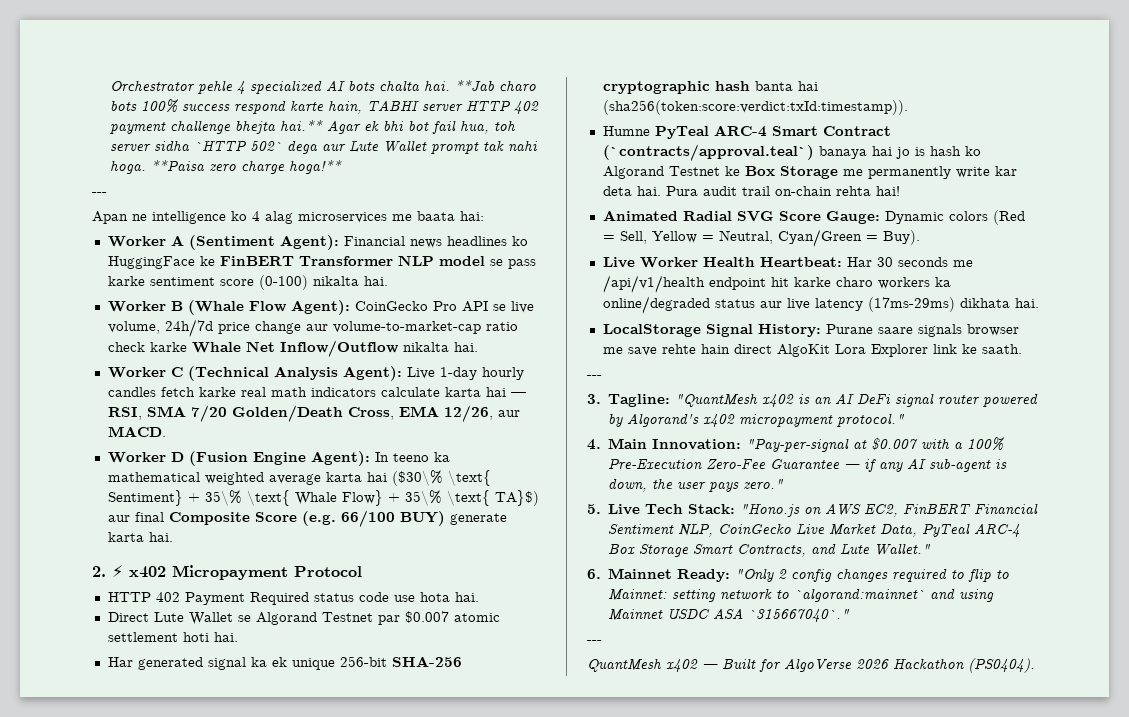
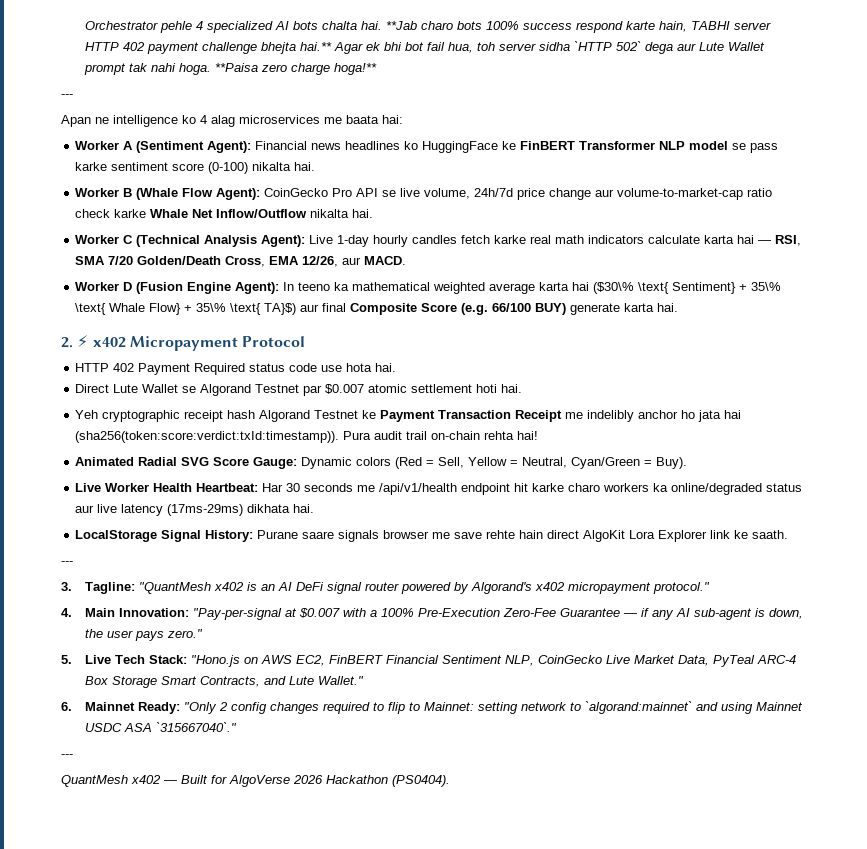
- Har generated signal ka ek unique 256-bit SHA-256 cryptographic hash banta hai (sha256(token:score:verdict:txId:timestamp)).
- Humne PyTeal ARC-4 Smart Contract (`contracts/approval.teal`) banaya hai jo is hash ko Algorand Testnet ke Box Storage me permanently write kar deta hai.
+ Yeh cryptographic receipt hash Algorand Testnet ke Payment Transaction Receipt me indelibly anchor ho jata hai (sha256(token:score:verdict:txId:timestamp)).

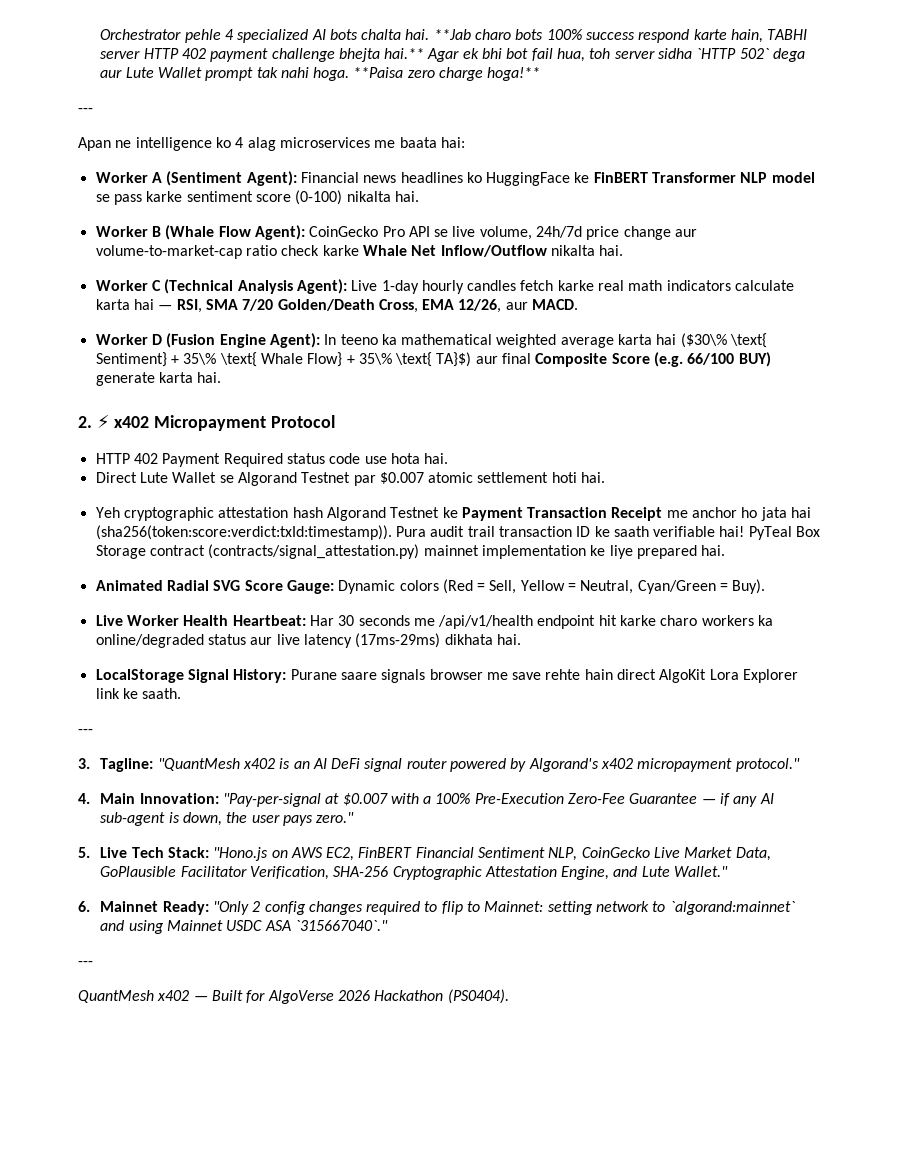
- Yeh cryptographic receipt hash Algorand Testnet ke Payment Transaction Receipt me indelibly anchor ho jata hai (sha256(token:score:verdict:txId:timestamp)).
+ Yeh cryptographic attestation hash Algorand Testnet ke Payment Transaction Receipt me anchor ho jata hai (sha256(token:score:verdict:txId:timestamp)).
- Pura audit trail on-chain rehta hai!
+ Pura audit trail transaction ID ke saath verifiable hai! PyTeal Box Storage contract (contracts/signal_attestation.py) mainnet implementation ke liye prepared hai.
- 5. Live Tech Stack: "Hono.js on AWS EC2, FinBERT Financial Sentiment NLP, CoinGecko Live Market Data, PyTeal ARC-4 Box Storage Smart Contracts, and Lute Wallet."
+ 5. Live Tech Stack: "Hono.js on AWS EC2, FinBERT Financial Sentiment NLP, CoinGecko Live Market Data, GoPlausible Facilitator Verification, SHA-256 Cryptographic Attestation Engine, and Lute Wallet."

